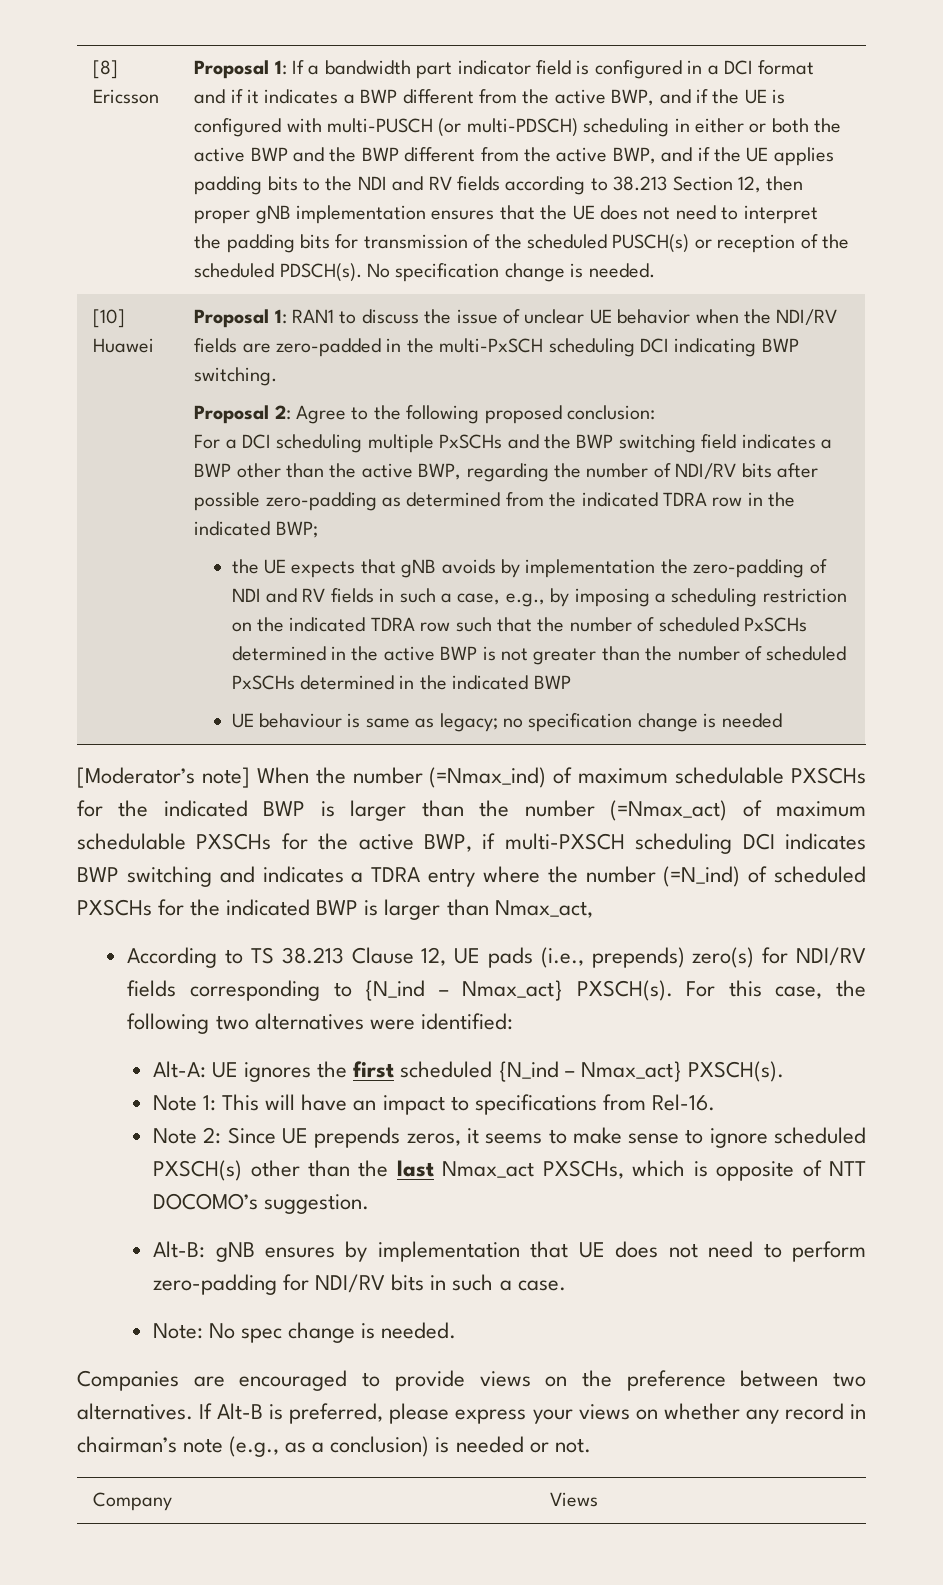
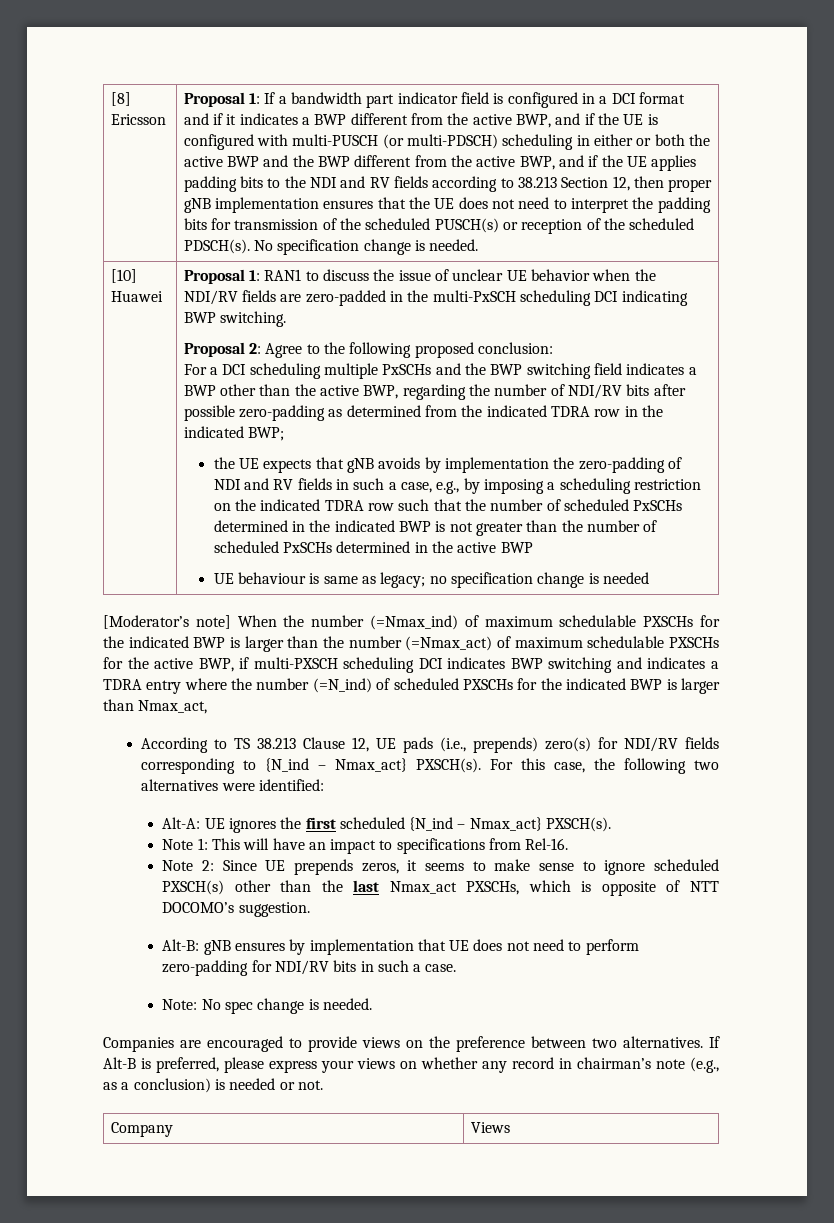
- the UE expects that gNB avoids by implementation the zero-padding of NDI and RV fields in such a case, e.g., by imposing a scheduling restriction on the indicated TDRA row such that the number of scheduled PxSCHs determined in the active BWP is not greater than the number of scheduled PxSCHs determined in the indicated BWP
+ the UE expects that gNB avoids by implementation the zero-padding of NDI and RV fields in such a case, e.g., by imposing a scheduling restriction on the indicated TDRA row such that the number of scheduled PxSCHs determined in the indicated BWP is not greater than the number of scheduled PxSCHs determined in the active BWP

